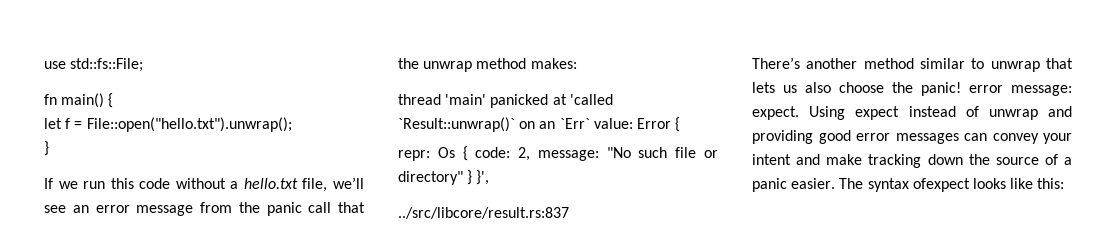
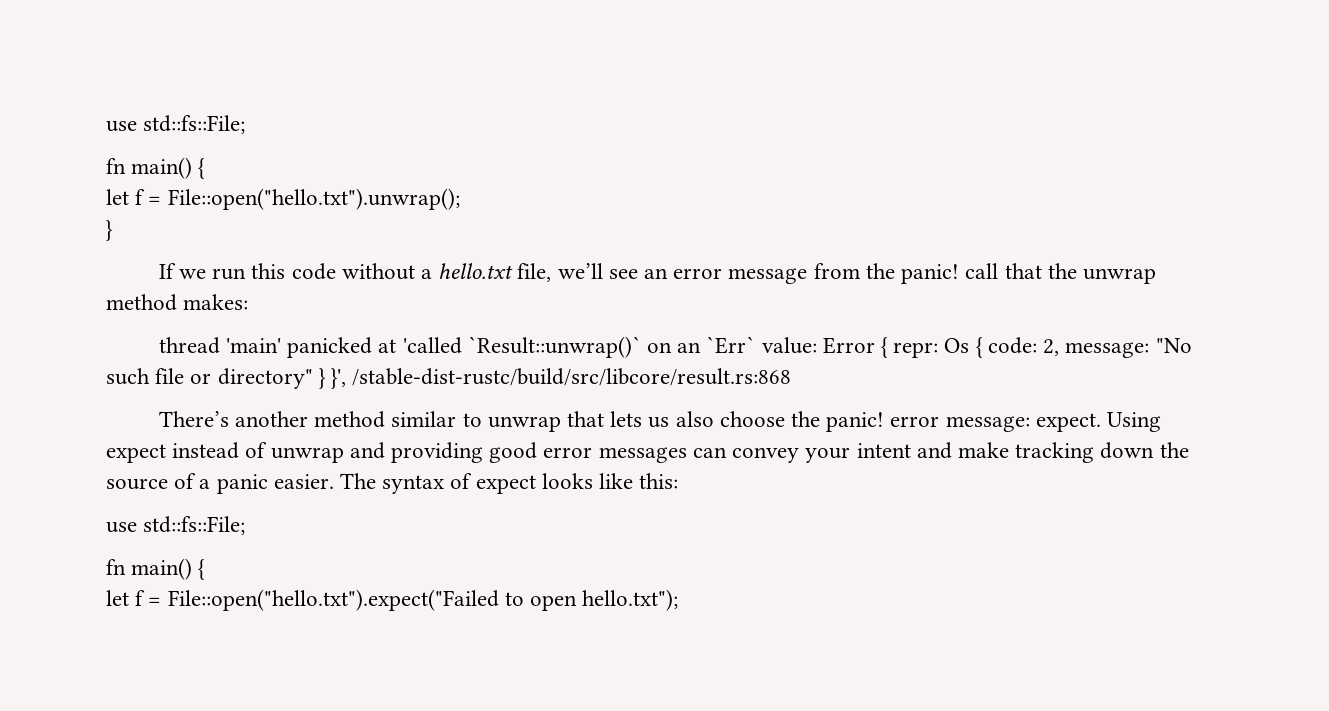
- If we run this code without a hello.txt file, we’ll see an error message from the panic call that the unwrap method makes:
+ If we run this code without a hello.txt file, we’ll see an error message from the panic! call that the unwrap method makes:
- thread 'main' panicked at 'called `Result::unwrap()` on an `Err` value: Error {
- repr: Os { code: 2, message: "No such file or directory" } }',
- ../src/libcore/result.rs:837
+ thread 'main' panicked at 'called `Result::unwrap()` on an `Err` value: Error { repr: Os { code: 2, message: "No such file or directory" } }', /stable-dist-rustc/build/src/libcore/result.rs:868
- The syntax ofexpect looks like this:
+ The syntax of expect looks like this:
+ use std::fs::File;
+ fn main() {
+ let f = File::open("hello.txt").expect("Failed to open hello.txt");

